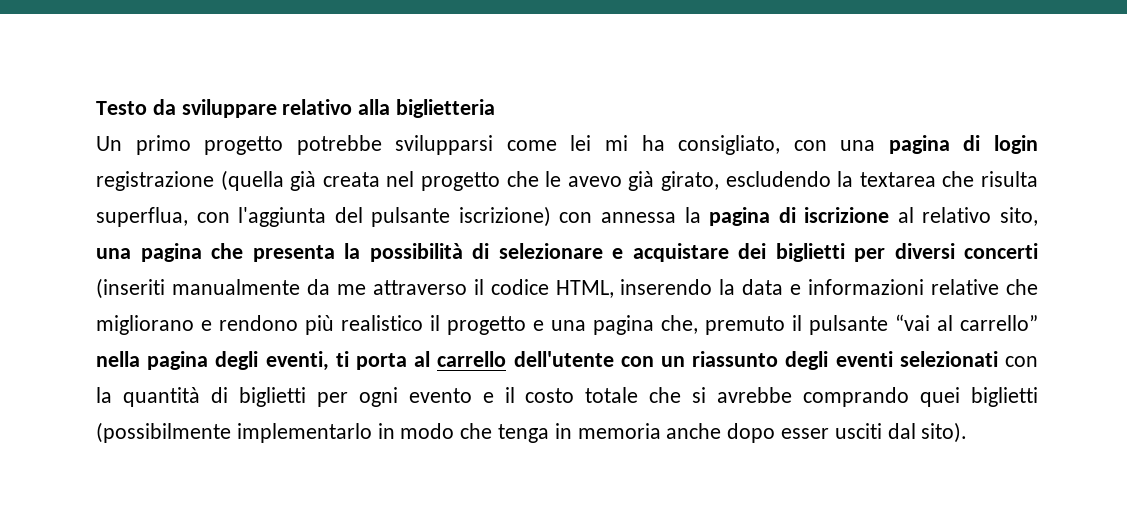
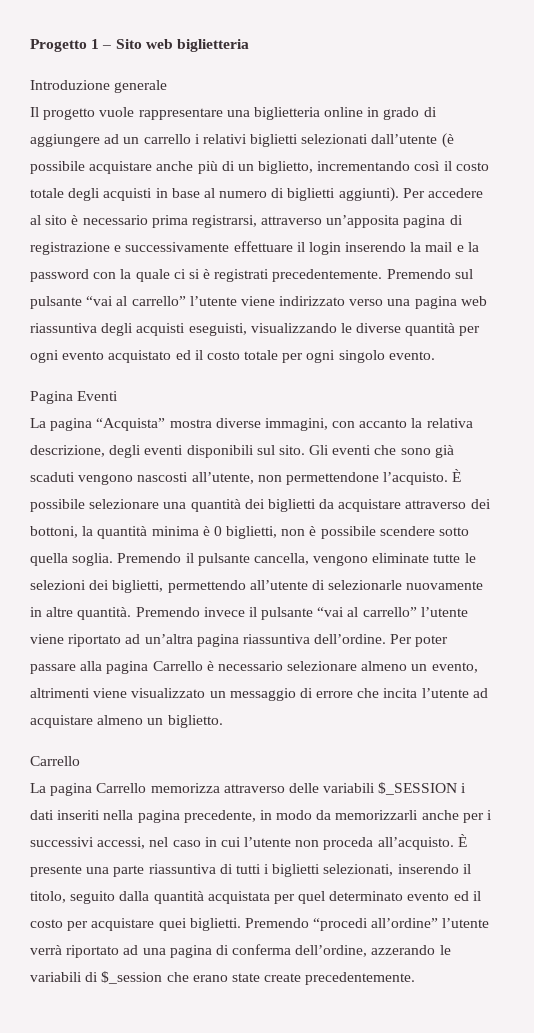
- Testo da sviluppare relativo alla biglietteria
- Un primo progetto potrebbe svilupparsi come lei mi ha consigliato, con una pagina di login registrazione (quella già creata nel progetto che le avevo già girato, escludendo la textarea che risulta superflua, con l'aggiunta del pulsante iscrizione) con annessa la pagina di iscrizione al relativo sito, una pagina che presenta la possibilità di selezionare e acquistare dei biglietti per diversi concerti (inseriti manualmente da me attraverso il codice HTML, inserendo la data e informazioni relative che migliorano e rendono più realistico il progetto e una pagina che, premuto il pulsante “vai al carrello” nella pagina degli eventi, ti porta al carrello dell'utente con un riassunto degli eventi selezionati con la quantità di biglietti per ogni evento e il costo totale che si avrebbe comprando quei biglietti (possibilmente implementarlo in modo che tenga in memoria anche dopo esser usciti dal sito).
+ Progetto 1 – Sito web biglietteria
+ Introduzione generale
+ Il progetto vuole rappresentare una biglietteria online in grado di aggiungere ad un carrello i relativi biglietti selezionati dall’utente (è possibile acquistare anche più di un biglietto, incrementando così il costo totale degli acquisti in base al numero di biglietti aggiunti). Per accedere al sito è necessario prima registrarsi, attraverso un’apposita pagina di registrazione e successivamente effettuare il login inserendo la mail e la password con la quale ci si è registrati precedentemente. Premendo sul pulsante “vai al carrello” l’utente viene indirizzato verso una pagina web riassuntiva degli acquisti eseguisti, visualizzando le diverse quantità per ogni evento acquistato ed il costo totale per ogni singolo evento.
+ Pagina Eventi
+ La pagina “Acquista” mostra diverse immagini, con accanto la relativa descrizione, degli eventi disponibili sul sito. Gli eventi che sono già scaduti vengono nascosti all’utente, non permettendone l’acquisto. È possibile selezionare una quantità dei biglietti da acquistare attraverso dei bottoni, la quantità minima è 0 biglietti, non è possibile scendere sotto quella soglia. Premendo il pulsante cancella, vengono eliminate tutte le selezioni dei biglietti, permettendo all’utente di selezionarle nuovamente in altre quantità. Premendo invece il pulsante “vai al carrello” l’utente viene riportato ad un’altra pagina riassuntiva dell’ordine. Per poter passare alla pagina Carrello è necessario selezionare almeno un evento, altrimenti viene visualizzato un messaggio di errore che incita l’utente ad acquistare almeno un biglietto.
+ Carrello
+ La pagina Carrello memorizza attraverso delle variabili $_SESSION i dati inseriti nella pagina precedente, in modo da memorizzarli anche per i successivi accessi, nel caso in cui l’utente non proceda all’acquisto. È presente una parte riassuntiva di tutti i biglietti selezionati, inserendo il titolo, seguito dalla quantità acquistata per quel determinato evento ed il costo per acquistare quei biglietti. Premendo “procedi all’ordine” l’utente verrà riportato ad una pagina di conferma dell’ordine, azzerando le variabili di $_session che erano state create precedentemente.

